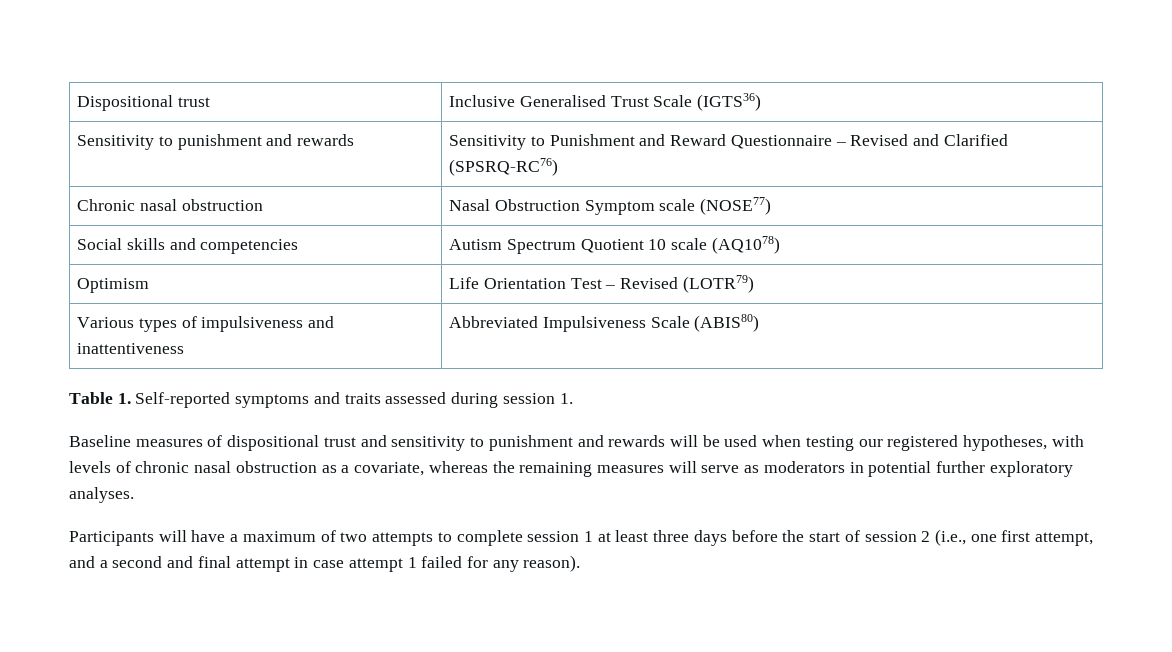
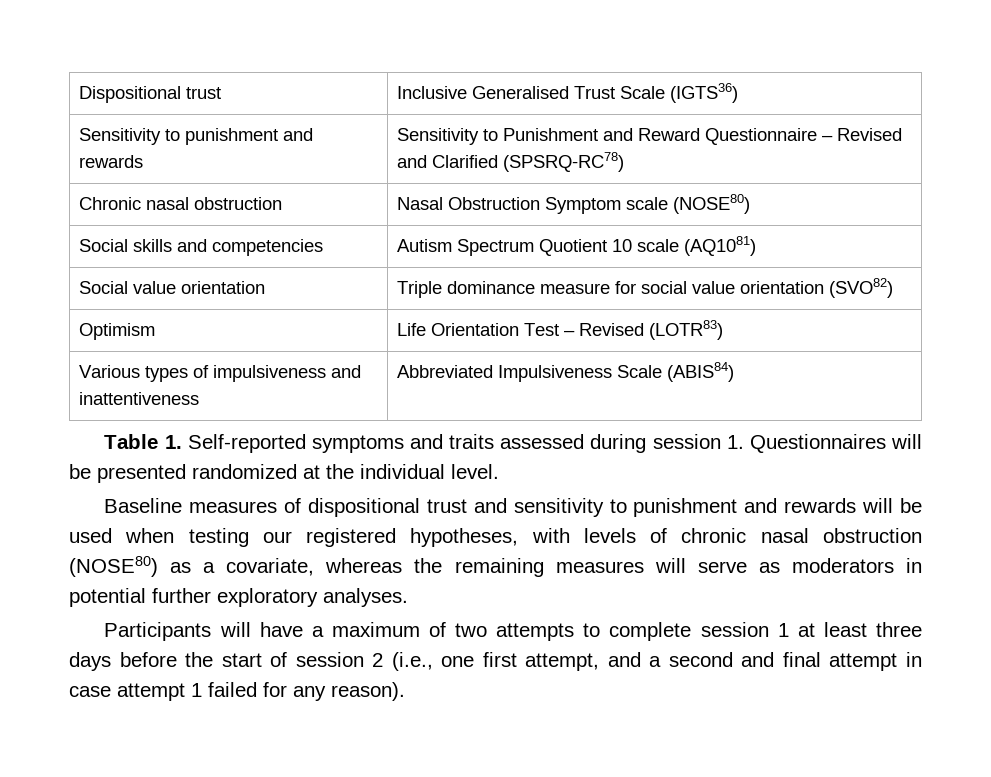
- Sensitivity to punishment and rewards | Sensitivity to Punishment and Reward Questionnaire – Revised and Clarified (SPSRQ-RC76)
+ Sensitivity to punishment and rewards | Sensitivity to Punishment and Reward Questionnaire – Revised and Clarified (SPSRQ-RC78)
- Chronic nasal obstruction | Nasal Obstruction Symptom scale (NOSE77)
+ Chronic nasal obstruction | Nasal Obstruction Symptom scale (NOSE80)
- Social skills and competencies | Autism Spectrum Quotient 10 scale (AQ1078)
+ Social skills and competencies | Autism Spectrum Quotient 10 scale (AQ1081)
+ Social value orientation | Triple dominance measure for social value orientation (SVO82)
- Optimism | Life Orientation Test – Revised (LOTR79)
+ Optimism | Life Orientation Test – Revised (LOTR83)
- Various types of impulsiveness and inattentiveness | Abbreviated Impulsiveness Scale (ABIS80)
+ Various types of impulsiveness and inattentiveness | Abbreviated Impulsiveness Scale (ABIS84)
- Table 1. Self-reported symptoms and traits assessed during session 1.
+ Table 1. Self-reported symptoms and traits assessed during session 1. Questionnaires will be presented randomized at the individual level.
- Baseline measures of dispositional trust and sensitivity to punishment and rewards will be used when testing our registered hypotheses, with levels of chronic nasal obstruction as a covariate, whereas the remaining measures will serve as moderators in potential further exploratory analyses.
+ Baseline measures of dispositional trust and sensitivity to punishment and rewards will be used when testing our registered hypotheses, with levels of chronic nasal obstruction (NOSE80) as a covariate, whereas the remaining measures will serve as moderators in potential further exploratory analyses.

